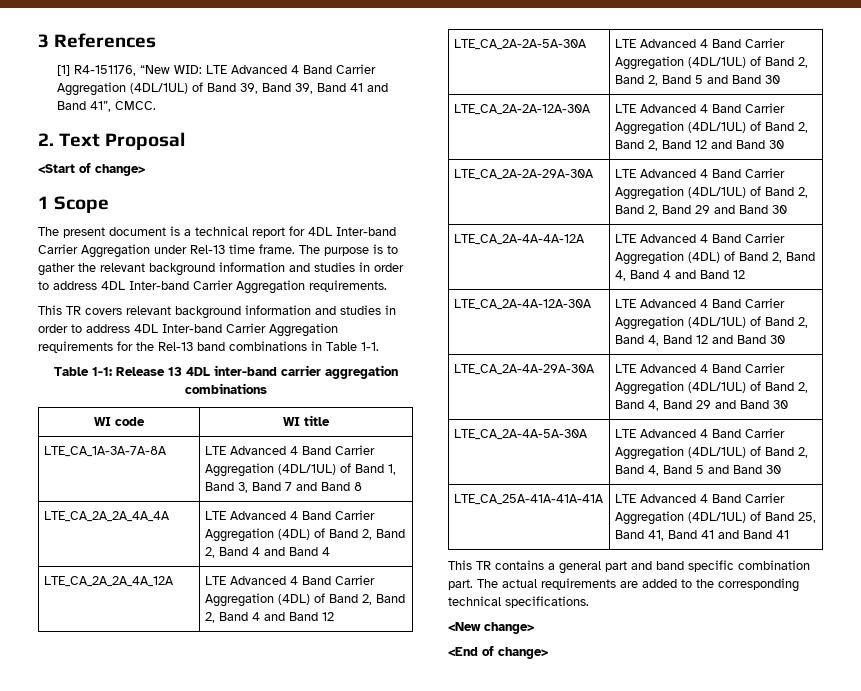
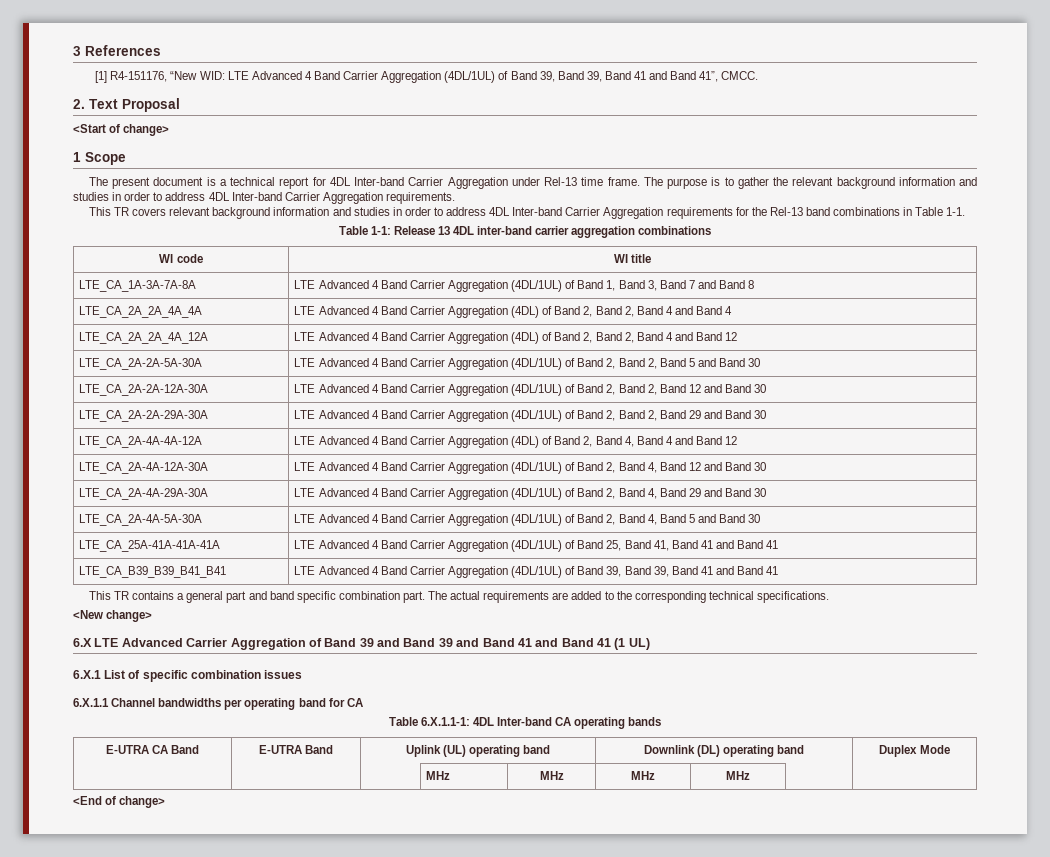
+ LTE_CA_B39_B39_B41_B41 | LTE Advanced 4 Band Carrier Aggregation (4DL/1UL) of Band 39, Band 39, Band 41 and Band 41
+ 6.X LTE Advanced Carrier Aggregation of Band 39 and Band 39 and Band 41 and Band 41 (1 UL)
+ 6.X.1 List of specific combination issues
+ 6.X.1.1 Channel bandwidths per operating band for CA
+ Table 6.X.1.1-1: 4DL Inter-band CA operating bands
+ E-UTRA CA Band | E-UTRA Band | Uplink (UL) operating band | Downlink (DL) operating band | Duplex Mode
+ | | | MHz | MHz | MHz | MHz | |

